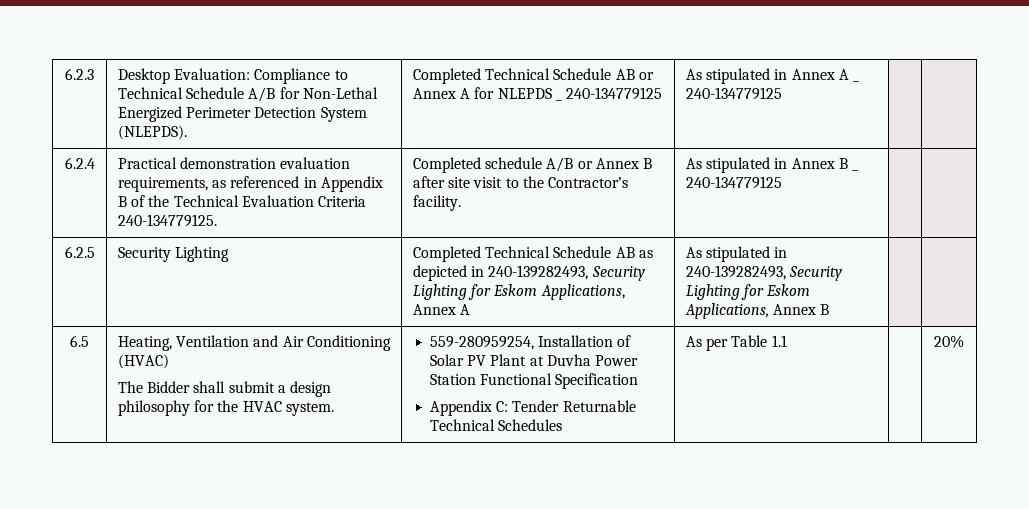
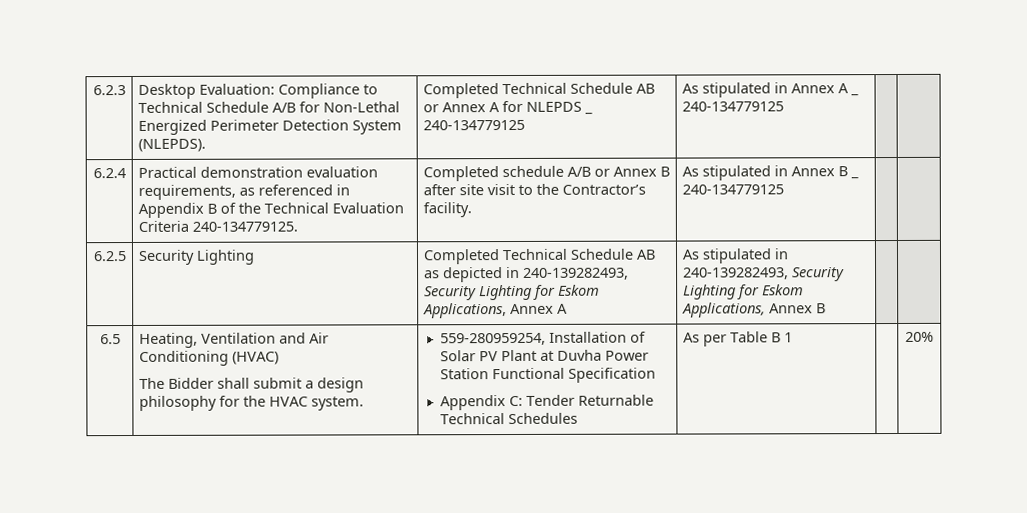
- As per Table 1.1
+ As per Table B 1

